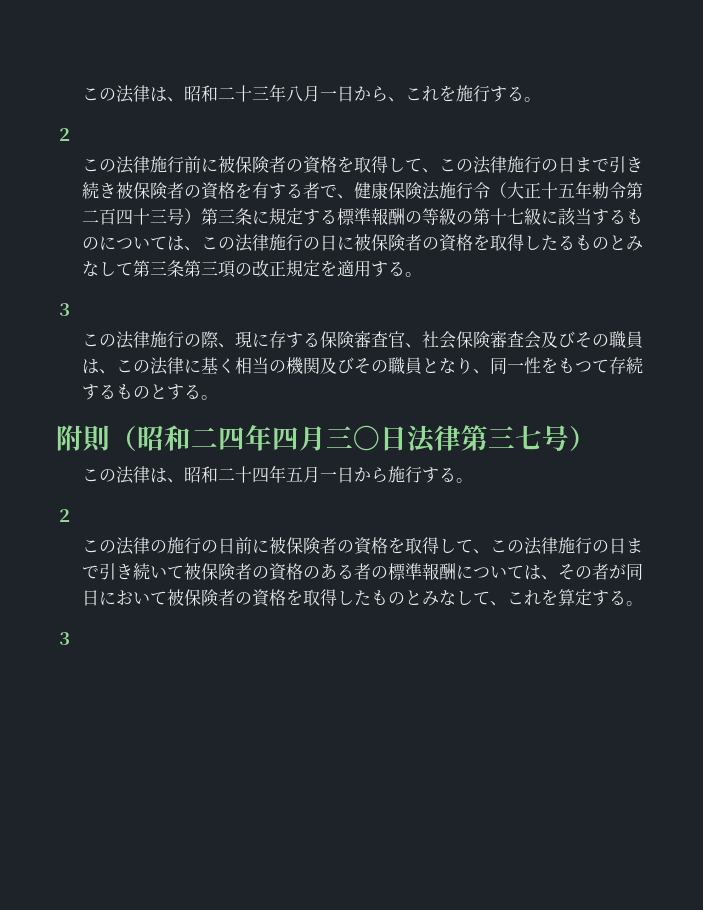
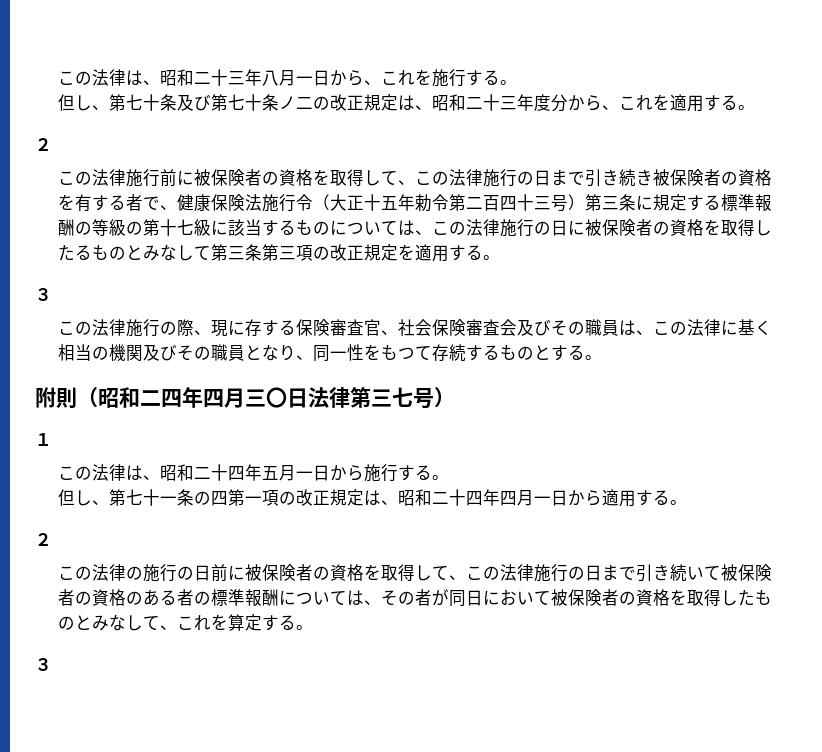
+ 但し、第七十条及び第七十条ノ二の改正規定は、昭和二十三年度分から、これを適用する。
+ １
+ 但し、第七十一条の四第一項の改正規定は、昭和二十四年四月一日から適用する。

